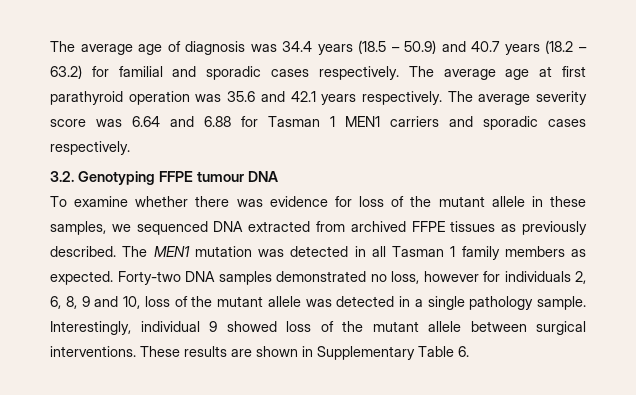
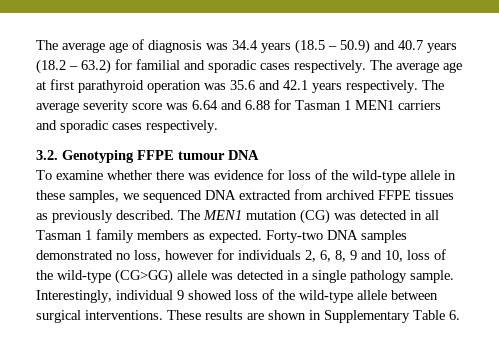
- To examine whether there was evidence for loss of the mutant allele in these samples, we sequenced DNA extracted from archived FFPE tissues as previously described.
+ To examine whether there was evidence for loss of the wild-type allele in these samples, we sequenced DNA extracted from archived FFPE tissues as previously described.
- The MEN1 mutation was detected in all Tasman 1 family members as expected.
+ The MEN1 mutation (CG) was detected in all Tasman 1 family members as expected.
- Forty-two DNA samples demonstrated no loss, however for individuals 2, 6, 8, 9 and 10, loss of the mutant allele was detected in a single pathology sample.
+ Forty-two DNA samples demonstrated no loss, however for individuals 2, 6, 8, 9 and 10, loss of the wild-type (CG>GG) allele was detected in a single pathology sample.
- Interestingly, individual 9 showed loss of the mutant allele between surgical interventions.
+ Interestingly, individual 9 showed loss of the wild-type allele between surgical interventions.

